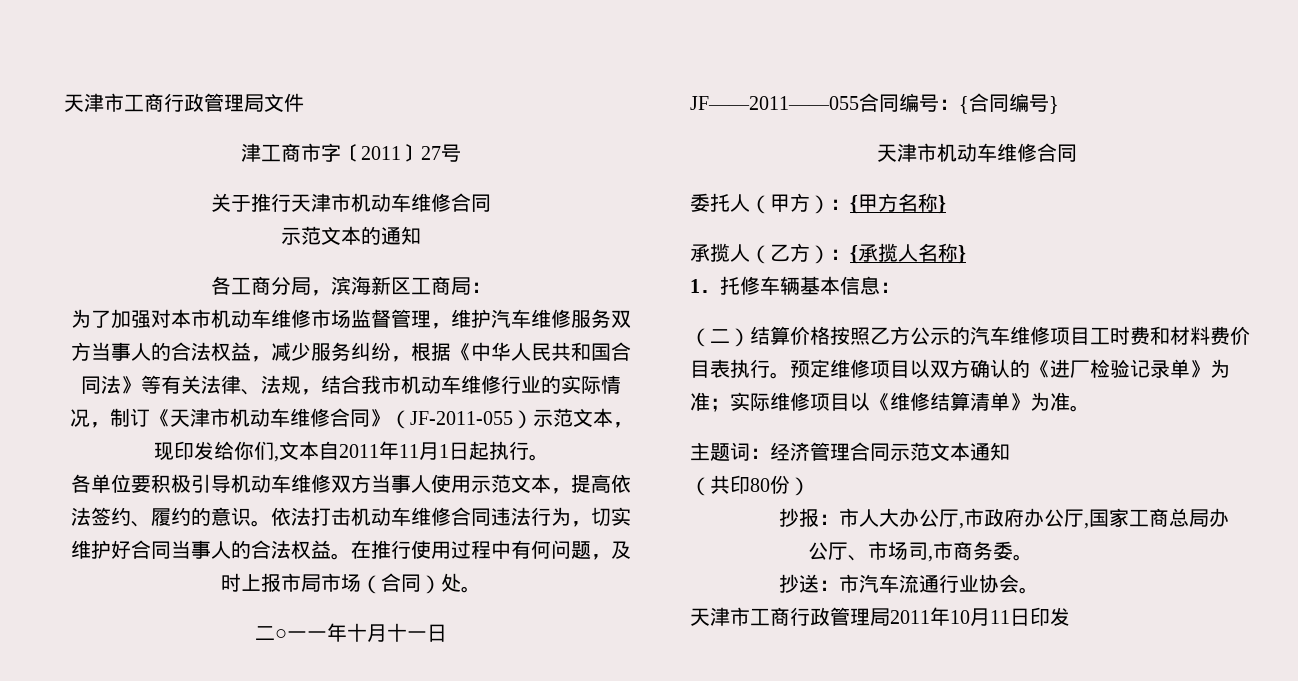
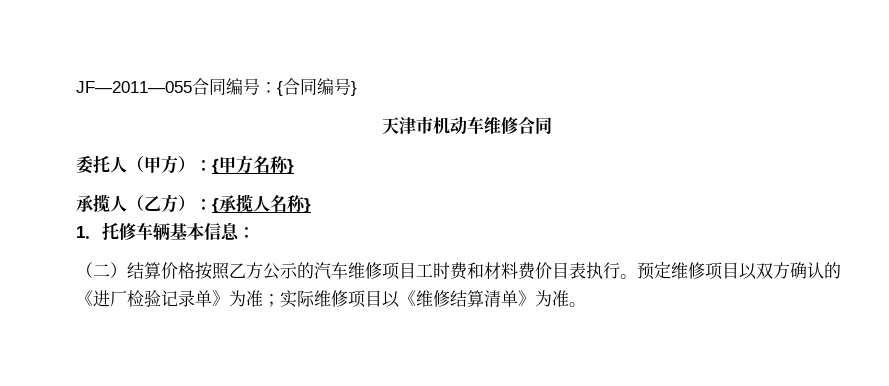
- 天津市工商行政管理局文件
- 津工商市字〔2011〕27号
- 关于推行天津市机动车维修合同
- 示范文本的通知
- 各工商分局，滨海新区工商局：
- 为了加强对本市机动车维修市场监督管理，维护汽车维修服务双方当事人的合法权益，减少服务纠纷，根据《中华人民共和国合同法》等有关法律、法规，结合我市机动车维修行业的实际情况，制订《天津市机动车维修合同》（JF-2011-055）示范文本，现印发给你们,文本自2011年11月1日起执行。
- 各单位要积极引导机动车维修双方当事人使用示范文本，提高依法签约、履约的意识。依法打击机动车维修合同违法行为，切实维护好合同当事人的合法权益。在推行使用过程中有何问题，及时上报市局市场（合同）处。
- 二○一一年十月十一日
- JF——2011——055合同编号：{合同编号}
+ JF—2011—055合同编号：{合同编号}
- 主题词：经济管理合同示范文本通知
- （共印80份）
- 抄报：市人大办公厅,市政府办公厅,国家工商总局办
- 公厅、市场司,市商务委。
- 抄送：市汽车流通行业协会。
- 天津市工商行政管理局2011年10月11日印发

